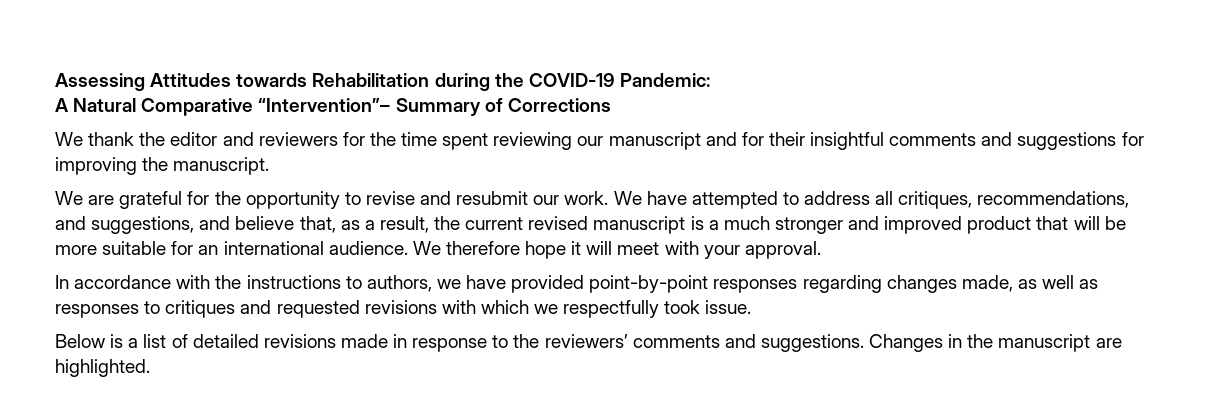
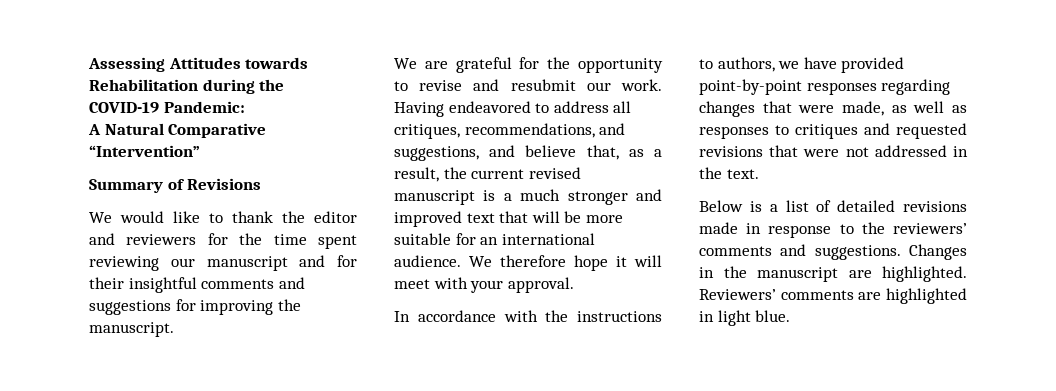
- A Natural Comparative “Intervention”– Summary of Corrections
- We thank the editor and reviewers for the time spent reviewing our manuscript and for their insightful comments and suggestions for improving the manuscript.
+ A Natural Comparative “Intervention”
+ Summary of Revisions
+ We would like to thank the editor and reviewers for the time spent reviewing our manuscript and for their insightful comments and suggestions for improving the manuscript.
- We have attempted to address all critiques, recommendations, and suggestions, and believe that, as a result, the current revised manuscript is a much stronger and improved product that will be more suitable for an international audience.
+ Having endeavored to address all critiques, recommendations, and suggestions, and believe that, as a result, the current revised manuscript is a much stronger and improved text that will be more suitable for an international audience.
- In accordance with the instructions to authors, we have provided point-by-point responses regarding changes made, as well as responses to critiques and requested revisions with which we respectfully took issue.
+ In accordance with the instructions to authors, we have provided point-by-point responses regarding changes that were made, as well as responses to critiques and requested revisions that were not addressed in the text.
+ Reviewers’ comments are highlighted in light blue.

